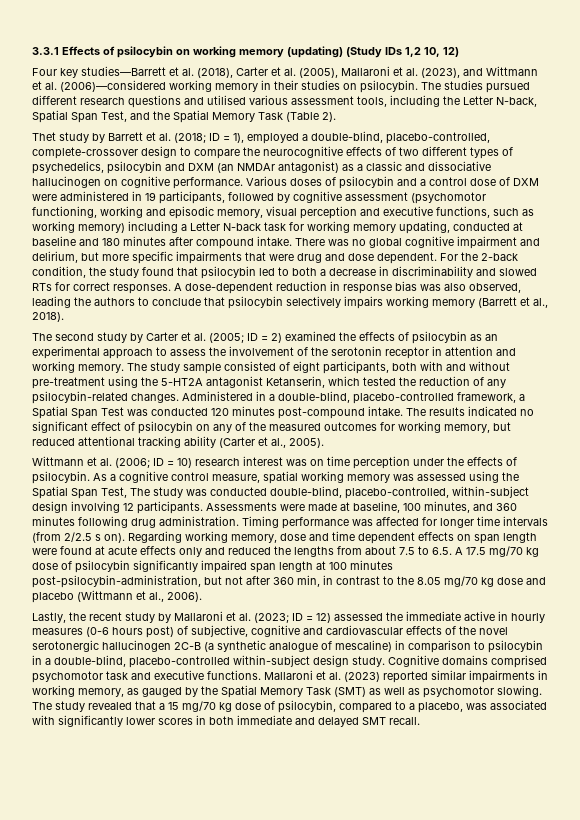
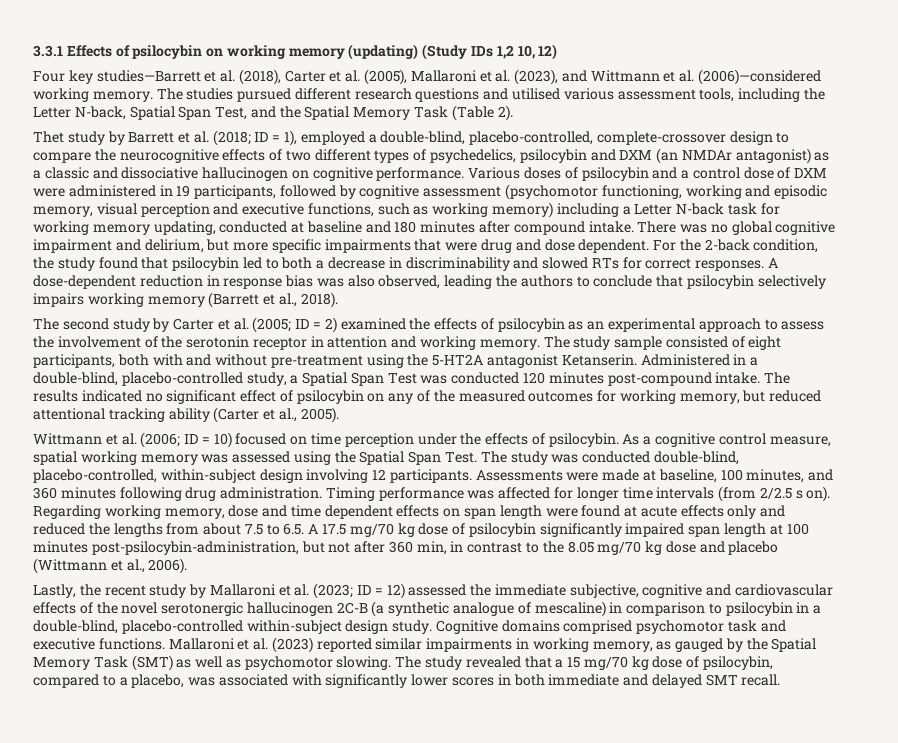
- Four key studies—Barrett et al. (2018), Carter et al. (2005), Mallaroni et al. (2023), and Wittmann et al. (2006)—considered working memory in their studies on psilocybin.
+ Four key studies—Barrett et al. (2018), Carter et al. (2005), Mallaroni et al. (2023), and Wittmann et al. (2006)—considered working memory.
- The study sample consisted of eight participants, both with and without pre-treatment using the 5-HT2A antagonist Ketanserin, which tested the reduction of any psilocybin-related changes.
+ The study sample consisted of eight participants, both with and without pre-treatment using the 5-HT2A antagonist Ketanserin.
- Administered in a double-blind, placebo-controlled framework, a Spatial Span Test was conducted 120 minutes post-compound intake.
+ Administered in a double-blind, placebo-controlled study, a Spatial Span Test was conducted 120 minutes post-compound intake.
- Wittmann et al. (2006; ID = 10) research interest was on time perception under the effects of psilocybin.
+ Wittmann et al. (2006; ID = 10) focused on time perception under the effects of psilocybin.
- As a cognitive control measure, spatial working memory was assessed using the Spatial Span Test, The study was conducted double-blind, placebo-controlled, within-subject design involving 12 participants.
+ As a cognitive control measure, spatial working memory was assessed using the Spatial Span Test. The study was conducted double-blind, placebo-controlled, within-subject design involving 12 participants.
- Lastly, the recent study by Mallaroni et al. (2023; ID = 12) assessed the immediate active in hourly measures (0-6 hours post) of subjective, cognitive and cardiovascular effects of the novel serotonergic hallucinogen 2C-B (a synthetic analogue of mescaline) in comparison to psilocybin in a double-blind, placebo-controlled within-subject design study.
+ Lastly, the recent study by Mallaroni et al. (2023; ID = 12) assessed the immediate subjective, cognitive and cardiovascular effects of the novel serotonergic hallucinogen 2C-B (a synthetic analogue of mescaline) in comparison to psilocybin in a double-blind, placebo-controlled within-subject design study.

